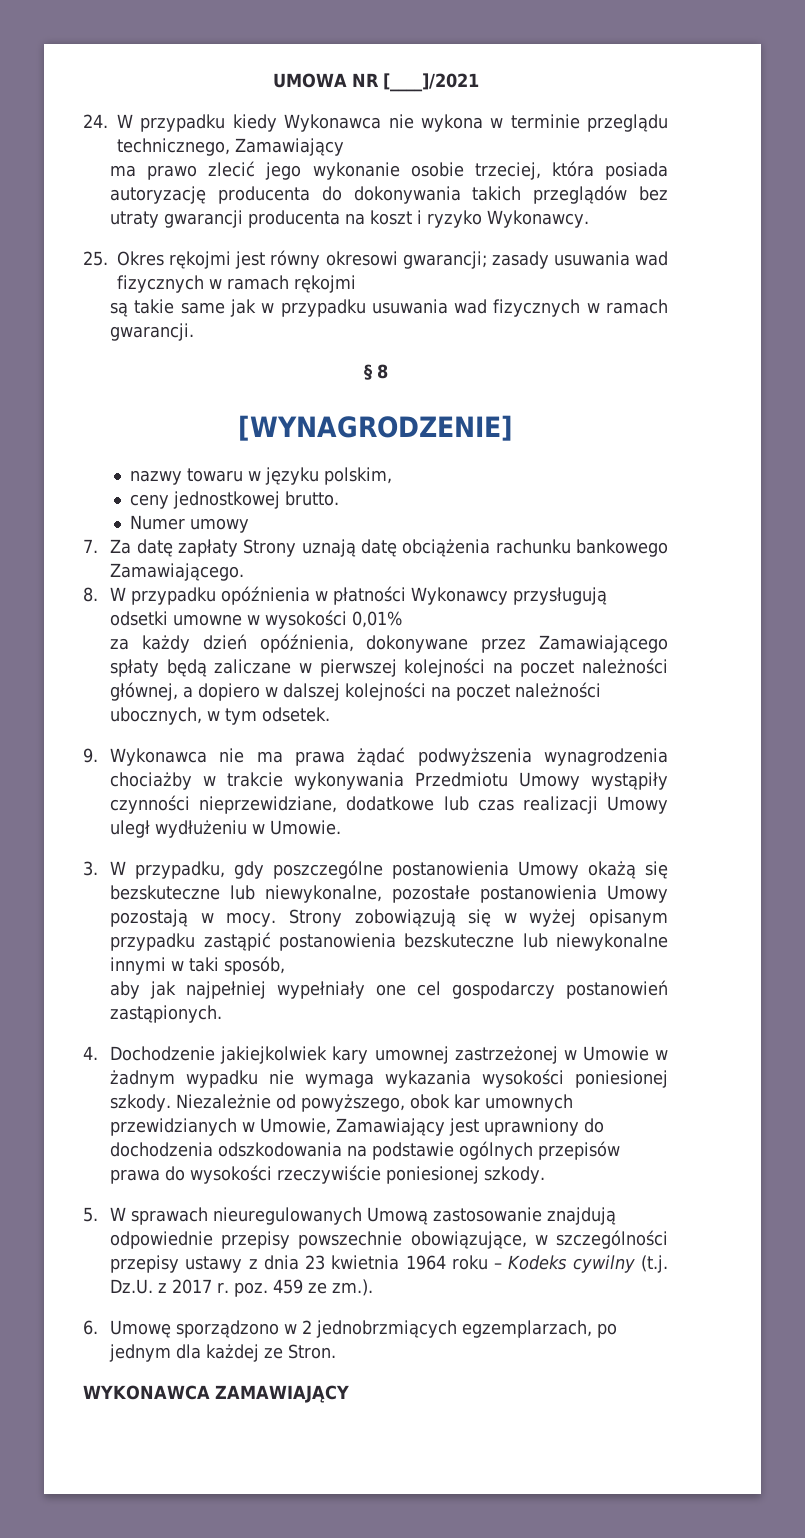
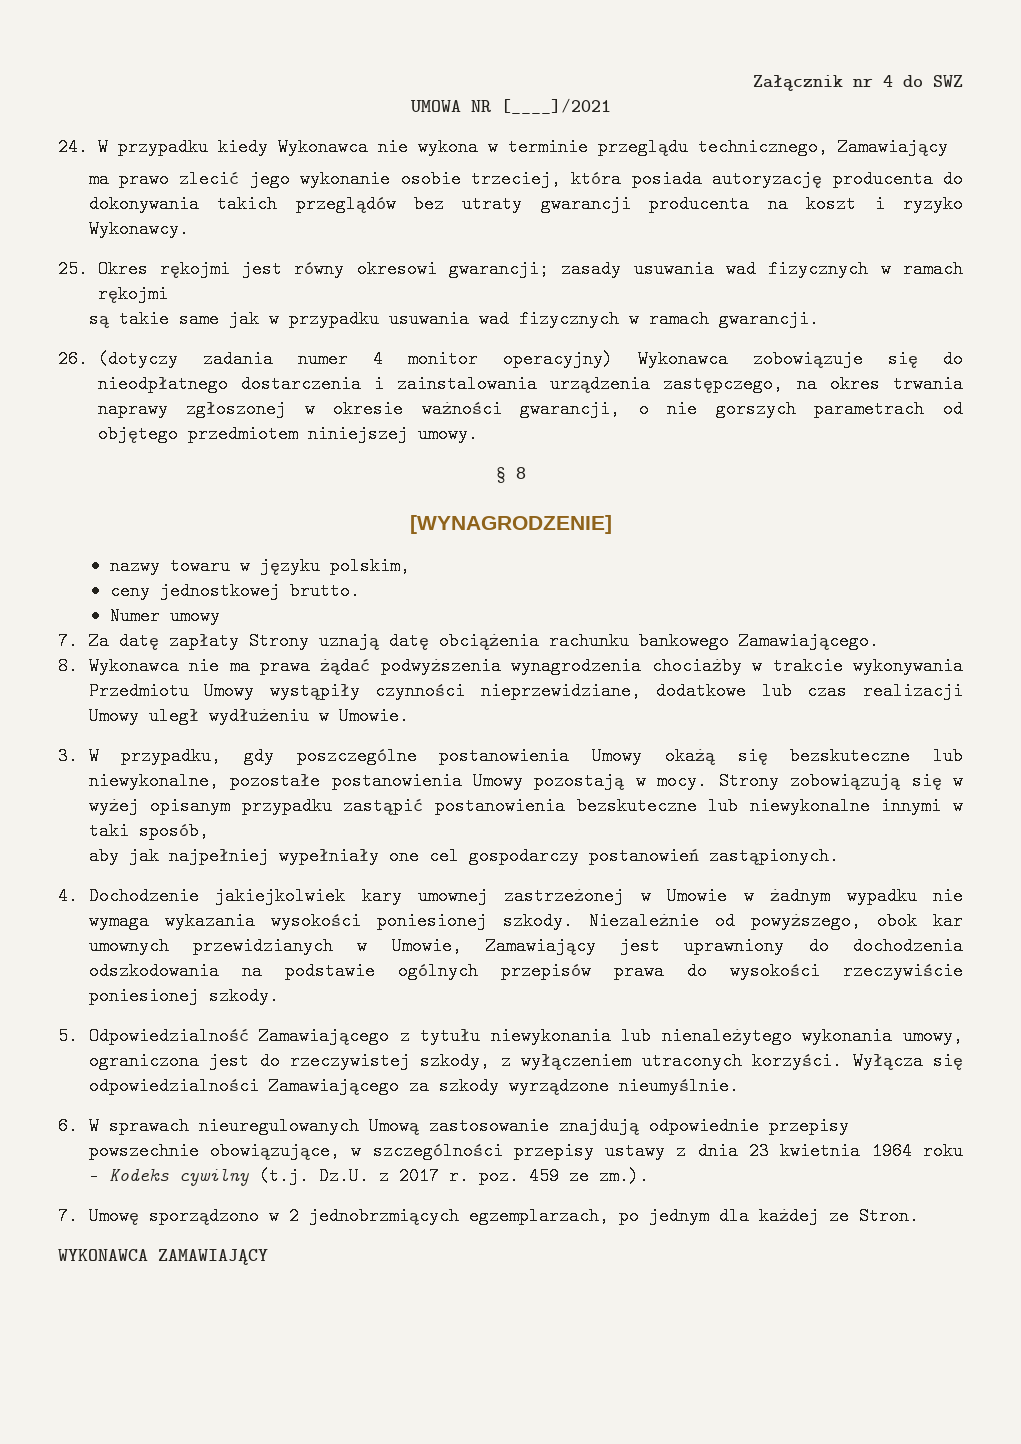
+ Załącznik nr 4 do SWZ
+ 26. (dotyczy zadania numer 4 monitor operacyjny) Wykonawca zobowiązuje się do nieodpłatnego dostarczenia i zainstalowania urządzenia zastępczego, na okres trwania naprawy zgłoszonej w okresie ważności gwarancji, o nie gorszych parametrach od objętego przedmiotem niniejszej umowy.
- 8. W przypadku opóźnienia w płatności Wykonawcy przysługują odsetki umowne w wysokości 0,01%
- za każdy dzień opóźnienia, dokonywane przez Zamawiającego spłaty będą zaliczane w pierwszej kolejności na poczet należności głównej, a dopiero w dalszej kolejności na poczet należności ubocznych, w tym odsetek.
- 9. Wykonawca nie ma prawa żądać podwyższenia wynagrodzenia chociażby w trakcie wykonywania Przedmiotu Umowy wystąpiły czynności nieprzewidziane, dodatkowe lub czas realizacji Umowy uległ wydłużeniu w Umowie.
+ 8. Wykonawca nie ma prawa żądać podwyższenia wynagrodzenia chociażby w trakcie wykonywania Przedmiotu Umowy wystąpiły czynności nieprzewidziane, dodatkowe lub czas realizacji Umowy uległ wydłużeniu w Umowie.
- 5. W sprawach nieuregulowanych Umową zastosowanie znajdują odpowiednie przepisy powszechnie obowiązujące, w szczególności przepisy ustawy z dnia 23 kwietnia 1964 roku – Kodeks cywilny (t.j. Dz.U. z 2017 r. poz. 459 ze zm.).
+ 5. Odpowiedzialność Zamawiającego z tytułu niewykonania lub nienależytego wykonania umowy, ograniczona jest do rzeczywistej szkody, z wyłączeniem utraconych korzyści. Wyłącza się odpowiedzialności Zamawiającego za szkody wyrządzone nieumyślnie.
+ 6. W sprawach nieuregulowanych Umową zastosowanie znajdują odpowiednie przepisy powszechnie obowiązujące, w szczególności przepisy ustawy z dnia 23 kwietnia 1964 roku – Kodeks cywilny (t.j. Dz.U. z 2017 r. poz. 459 ze zm.).
- 6. Umowę sporządzono w 2 jednobrzmiących egzemplarzach, po jednym dla każdej ze Stron.
+ 7. Umowę sporządzono w 2 jednobrzmiących egzemplarzach, po jednym dla każdej ze Stron.

